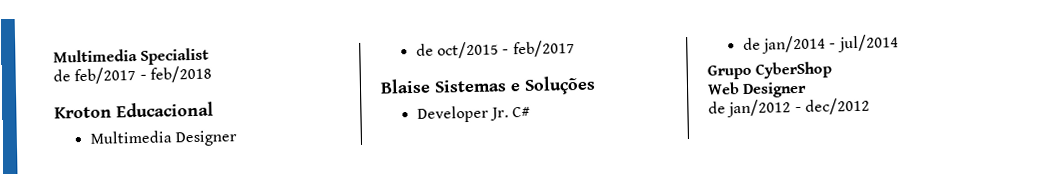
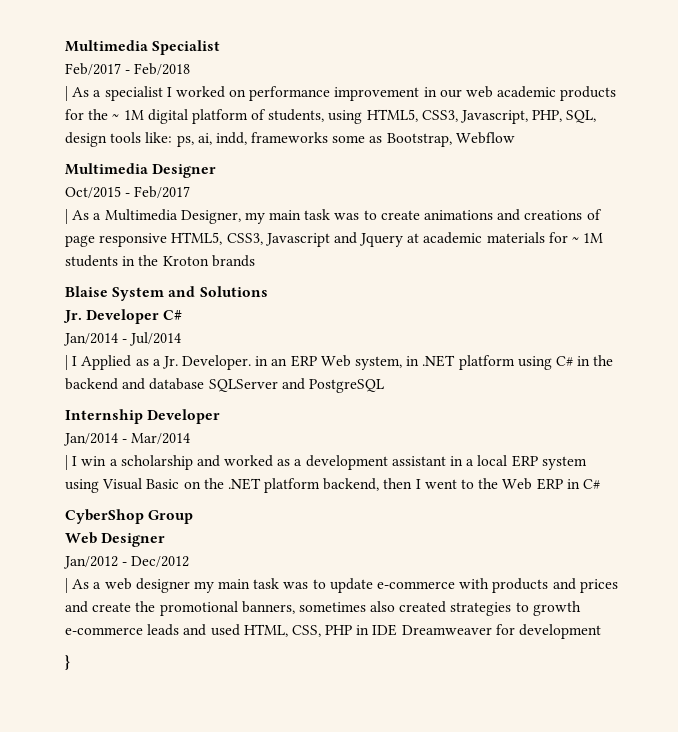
- de feb/2017 - feb/2018
- Kroton Educacional
+ Feb/2017 - Feb/2018
+ | As a specialist I worked on performance improvement in our web academic products for the ~ 1M digital platform of students, using HTML5, CSS3, Javascript, PHP, SQL, design tools like: ps, ai, indd, frameworks some as Bootstrap, Webflow
  Multimedia Designer
- de oct/2015 - feb/2017
- Blaise Sistemas e Soluções
- Developer Jr. C#
- de jan/2014 - jul/2014
- Grupo CyberShop
+ Oct/2015 - Feb/2017
+ | As a Multimedia Designer, my main task was to create animations and creations of page responsive HTML5, CSS3, Javascript and Jquery at academic materials for ~ 1M students in the Kroton brands
+ Blaise System and Solutions
+ Jr. Developer C#
+ Jan/2014 - Jul/2014
+ | I Applied as a Jr. Developer. in an ERP Web system, in .NET platform using C# in the backend and database SQLServer and PostgreSQL
+ Internship Developer
+ Jan/2014 - Mar/2014
+ | I win a scholarship and worked as a development assistant in a local ERP system using Visual Basic on the .NET platform backend, then I went to the Web ERP in C#
+ CyberShop Group
- de jan/2012 - dec/2012
+ Jan/2012 - Dec/2012
+ | As a web designer my main task was to update e-commerce with products and prices and create the promotional banners, sometimes also created strategies to growth e-commerce leads and used HTML, CSS, PHP in IDE Dreamweaver for development
+ }

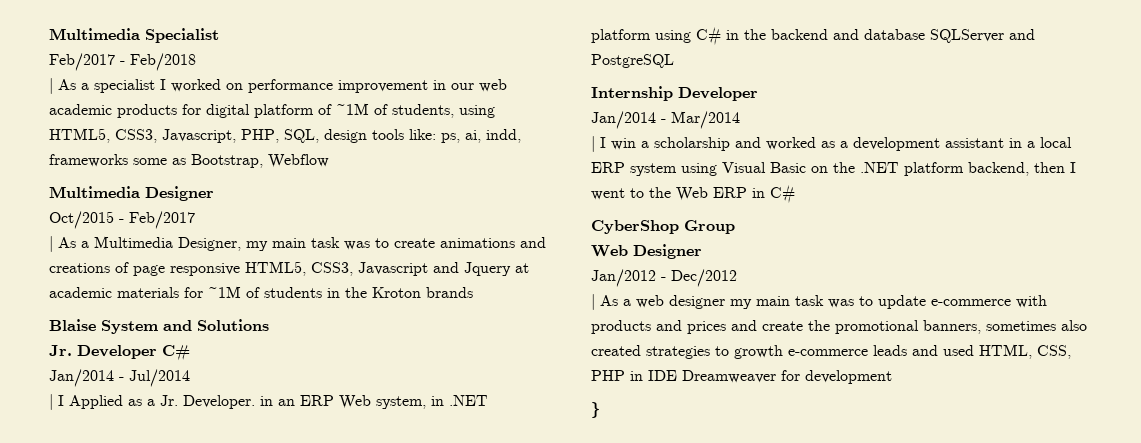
- | As a specialist I worked on performance improvement in our web academic products for the ~ 1M digital platform of students, using HTML5, CSS3, Javascript, PHP, SQL, design tools like: ps, ai, indd, frameworks some as Bootstrap, Webflow
+ | As a specialist I worked on performance improvement in our web academic products for digital platform of ~1M of students, using HTML5, CSS3, Javascript, PHP, SQL, design tools like: ps, ai, indd, frameworks some as Bootstrap, Webflow
- | As a Multimedia Designer, my main task was to create animations and creations of page responsive HTML5, CSS3, Javascript and Jquery at academic materials for ~ 1M students in the Kroton brands
+ | As a Multimedia Designer, my main task was to create animations and creations of page responsive HTML5, CSS3, Javascript and Jquery at academic materials for ~1M of students in the Kroton brands

